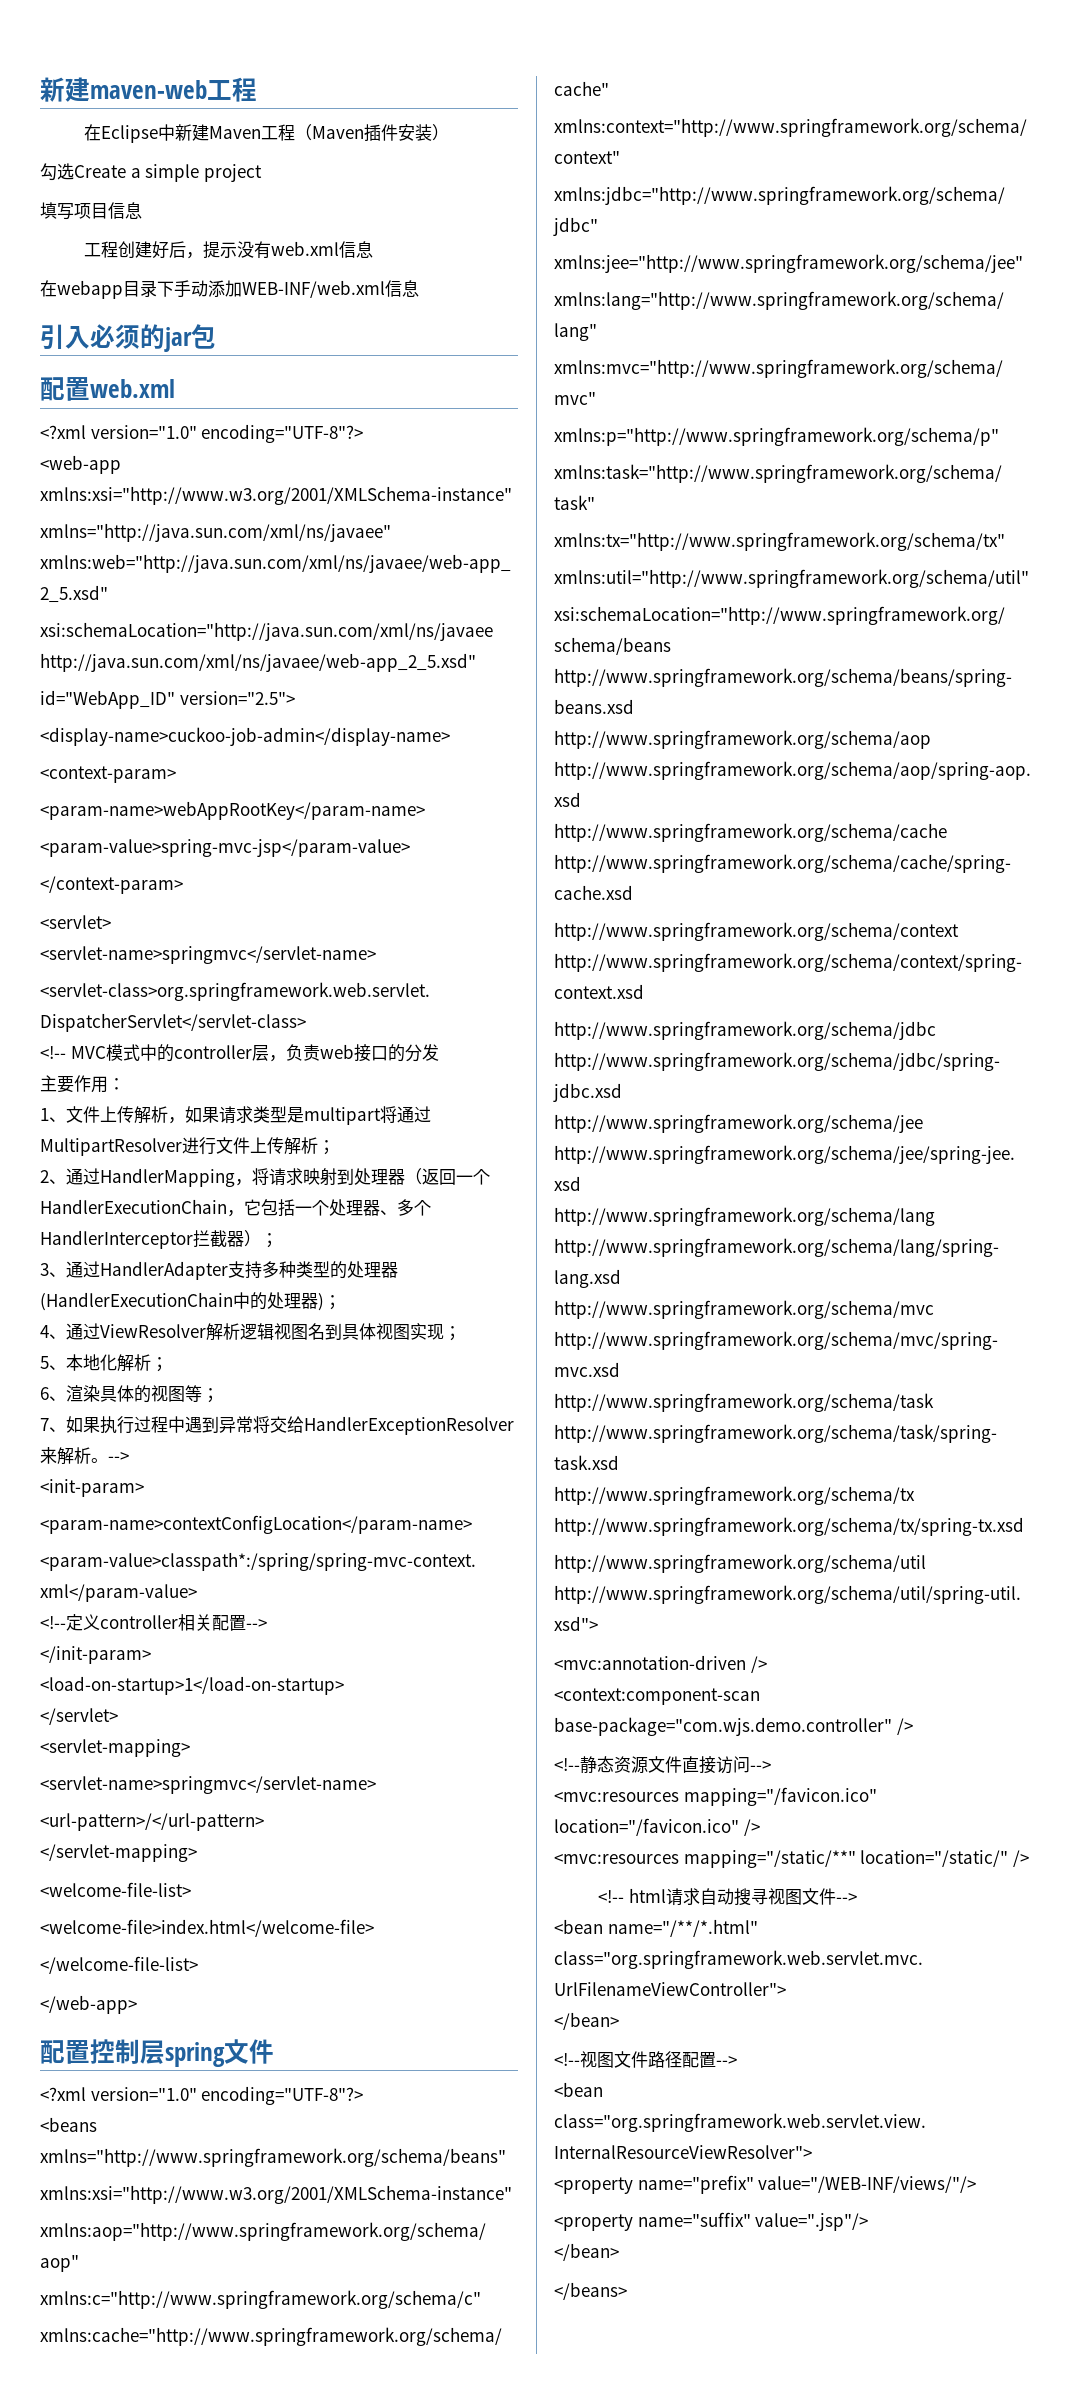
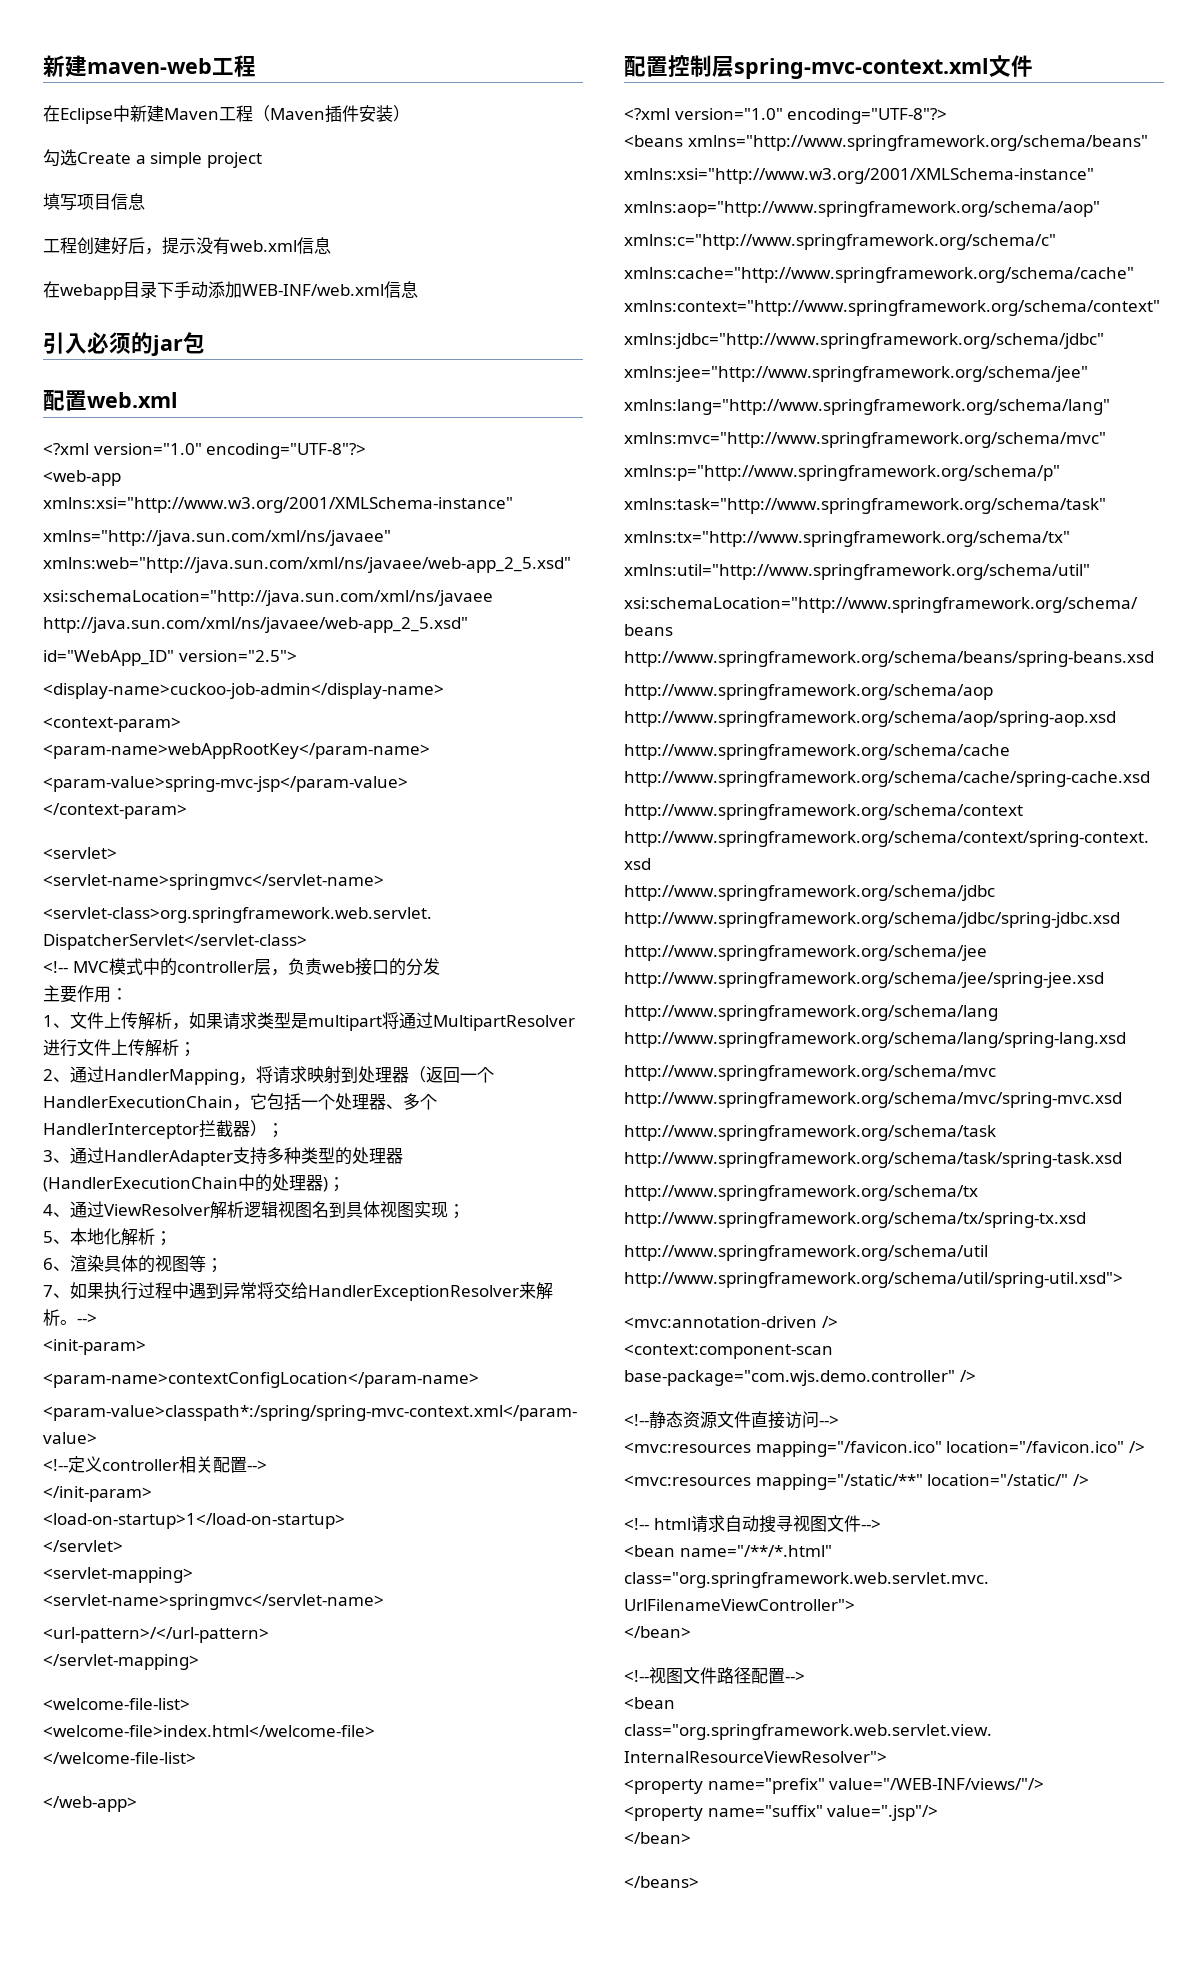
- 配置控制层spring文件
+ 配置控制层spring-mvc-context.xml文件

